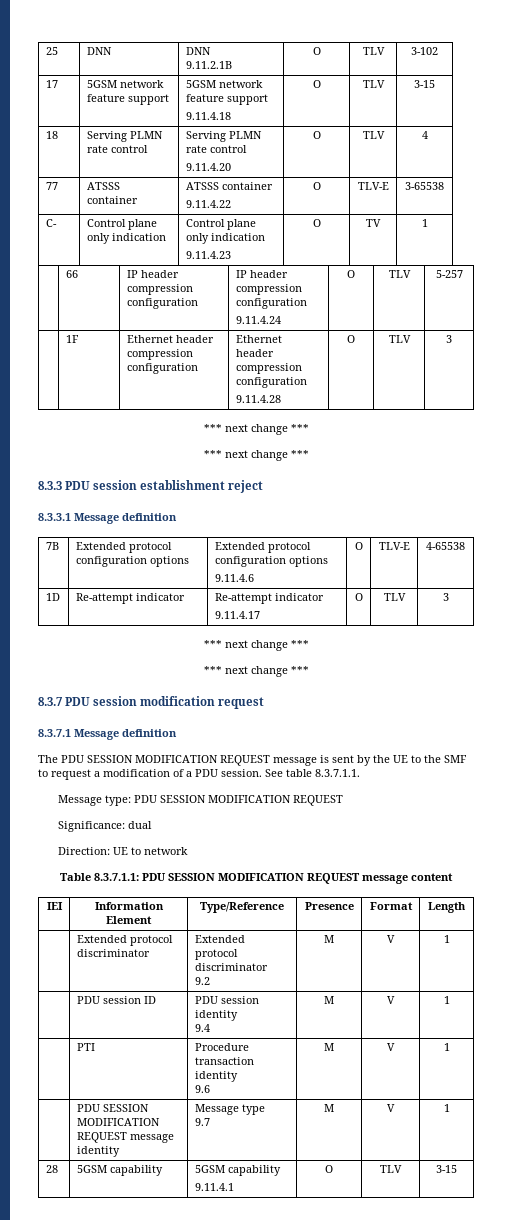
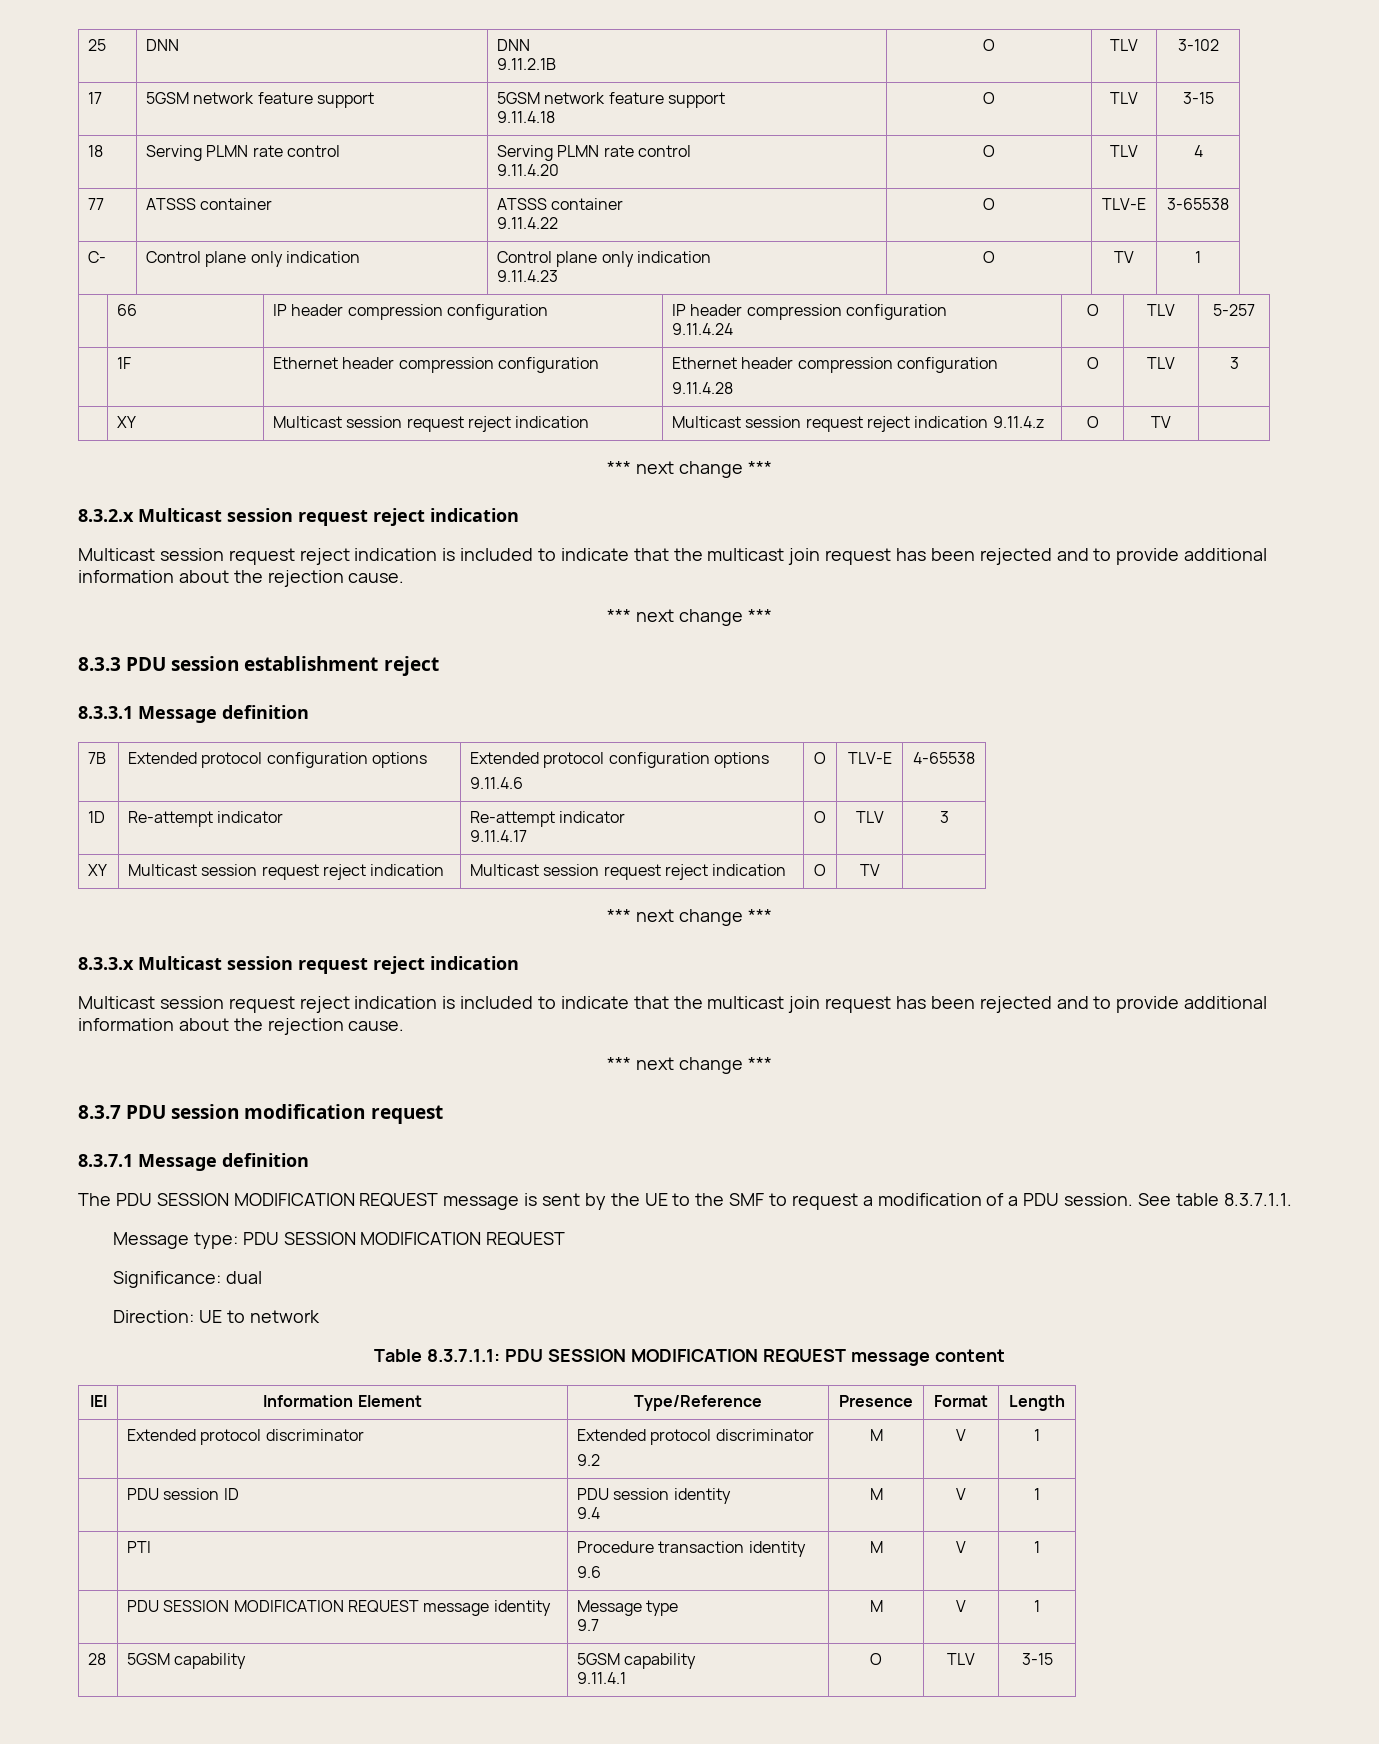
  | 1F | Ethernet header compression configuration | Ethernet header compression configuration
  9.11.4.28 | O | TLV | 3
+ | XY | Multicast session request reject indication | Multicast session request reject indication 9.11.4.z | O | TV |
  *** next change ***
+ 8.3.2.x Multicast session request reject indication
+ Multicast session request reject indication is included to indicate that the multicast join request has been rejected and to provide additional information about the rejection cause.
  1D | Re-attempt indicator | Re-attempt indicator
  9.11.4.17 | O | TLV | 3
+ XY | Multicast session request reject indication | Multicast session request reject indication | O | TV |
  *** next change ***
+ 8.3.3.x Multicast session request reject indication
+ Multicast session request reject indication is included to indicate that the multicast join request has been rejected and to provide additional information about the rejection cause.

